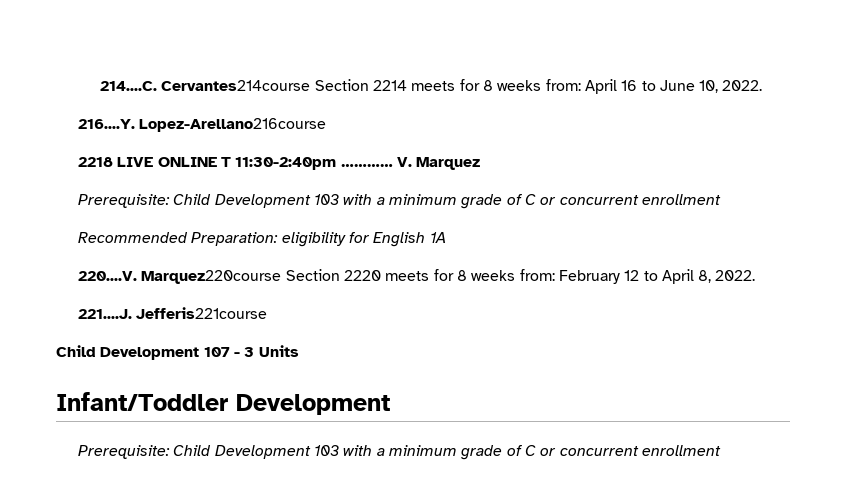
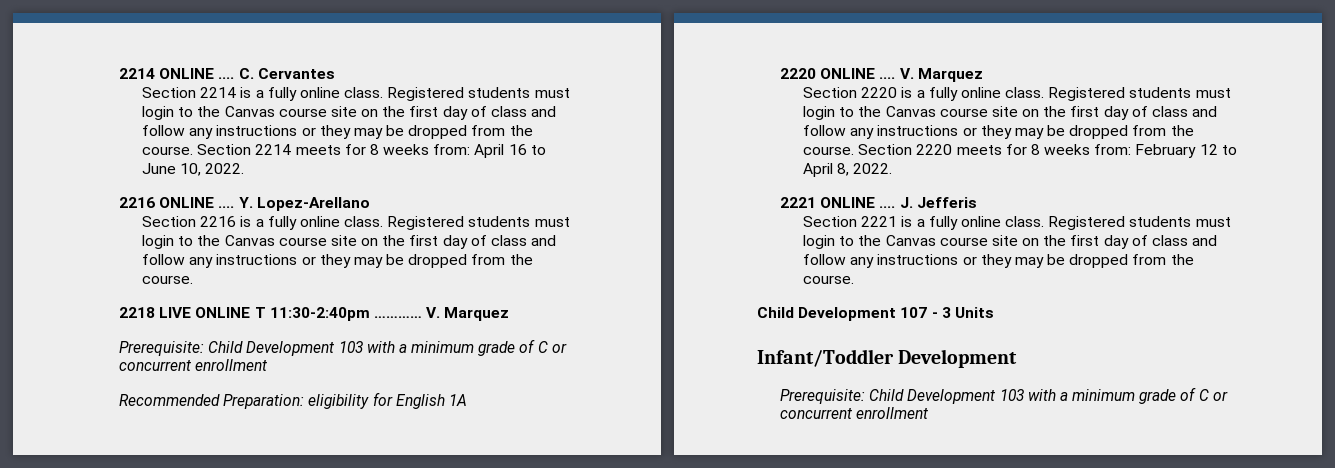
- 214....C. Cervantes214course Section 2214 meets for 8 weeks from: April 16 to June 10, 2022.
+ 2214 ONLINE .... C. Cervantes
+ Section 2214 is a fully online class. Registered students must login to the Canvas course site on the first day of class and follow any instructions or they may be dropped from the course. Section 2214 meets for 8 weeks from: April 16 to June 10, 2022.
- 216....Y. Lopez-Arellano216course
+ 2216 ONLINE .... Y. Lopez-Arellano
+ Section 2216 is a fully online class. Registered students must login to the Canvas course site on the first day of class and follow any instructions or they may be dropped from the course.
- 220....V. Marquez220course Section 2220 meets for 8 weeks from: February 12 to April 8, 2022.
+ 2220 ONLINE .... V. Marquez
+ Section 2220 is a fully online class. Registered students must login to the Canvas course site on the first day of class and follow any instructions or they may be dropped from the course. Section 2220 meets for 8 weeks from: February 12 to April 8, 2022.
- 221....J. Jefferis221course
+ 2221 ONLINE .... J. Jefferis
+ Section 2221 is a fully online class. Registered students must login to the Canvas course site on the first day of class and follow any instructions or they may be dropped from the course.

